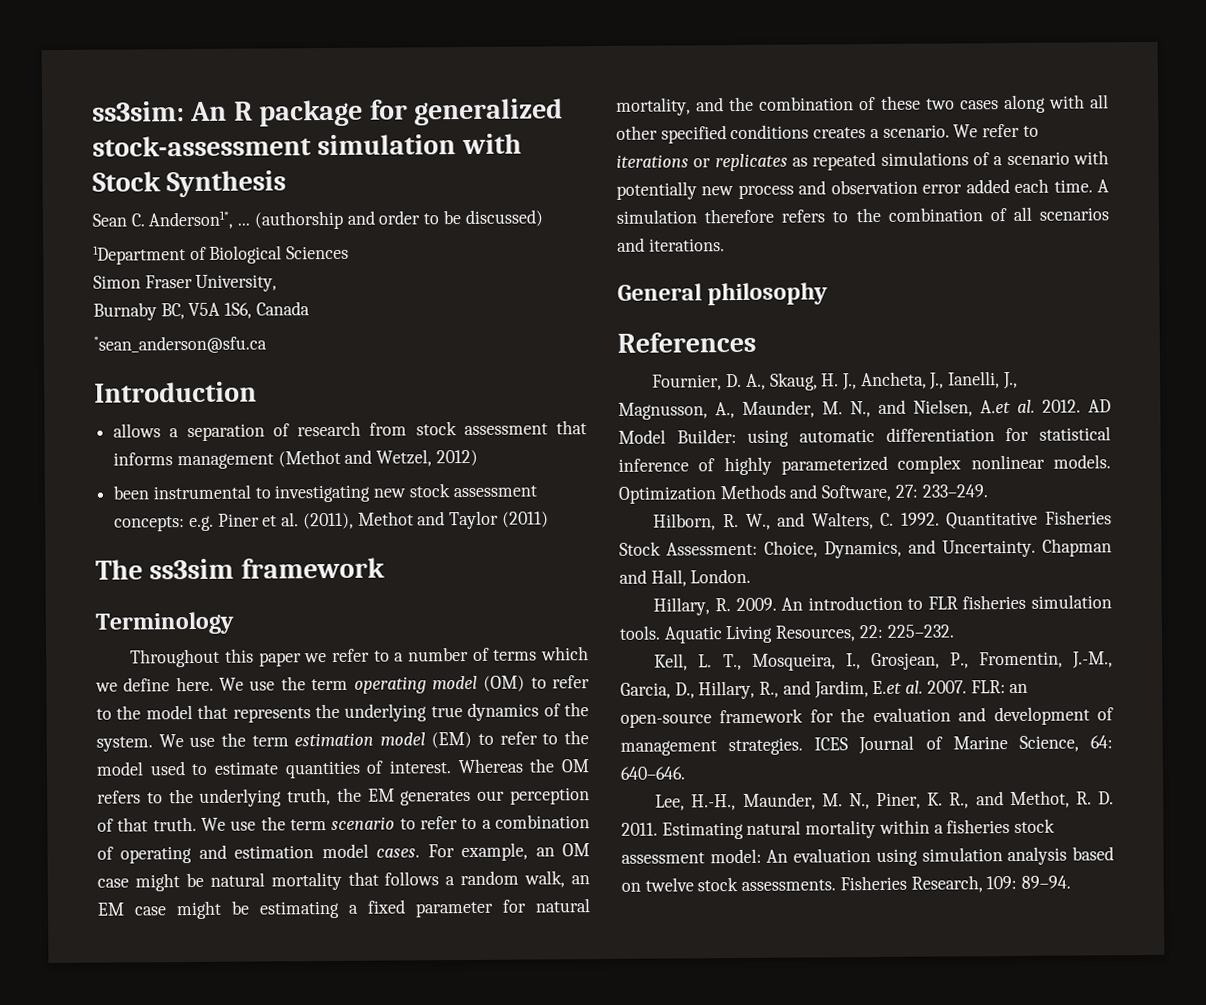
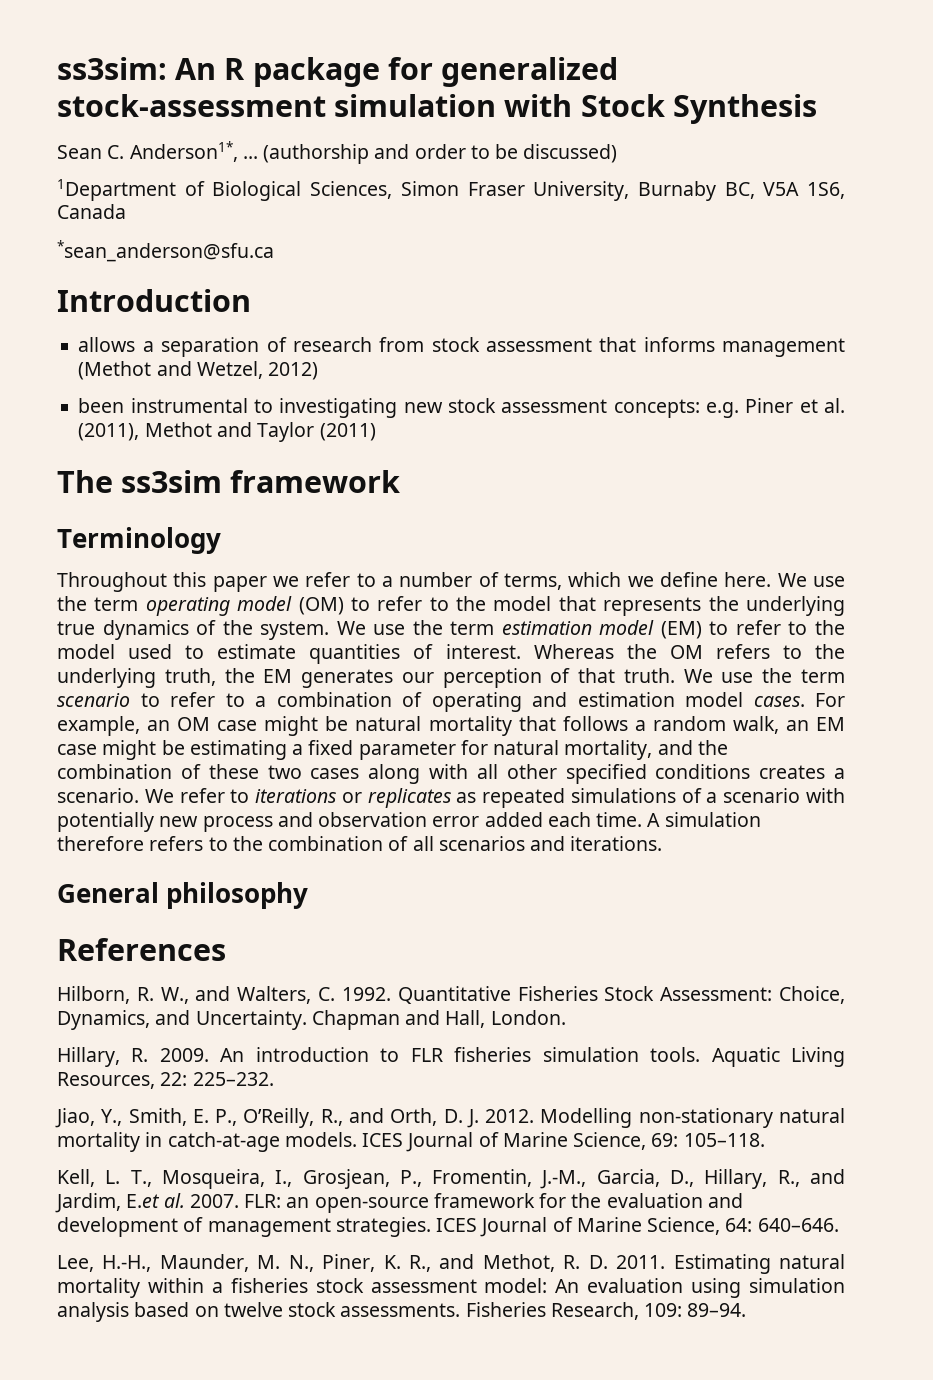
- 1Department of Biological Sciences
- Simon Fraser University,
- Burnaby BC, V5A 1S6, Canada
+ 1Department of Biological Sciences, Simon Fraser University, Burnaby BC, V5A 1S6, Canada
- Throughout this paper we refer to a number of terms which we define here.
+ Throughout this paper we refer to a number of terms, which we define here.
- Fournier, D. A., Skaug, H. J., Ancheta, J., Ianelli, J., Magnusson, A., Maunder, M. N., and Nielsen, A.et al. 2012. AD Model Builder: using automatic differentiation for statistical inference of highly parameterized complex nonlinear models. Optimization Methods and Software, 27: 233–249.
+ Jiao, Y., Smith, E. P., O’Reilly, R., and Orth, D. J. 2012. Modelling non-stationary natural mortality in catch-at-age models. ICES Journal of Marine Science, 69: 105–118.

